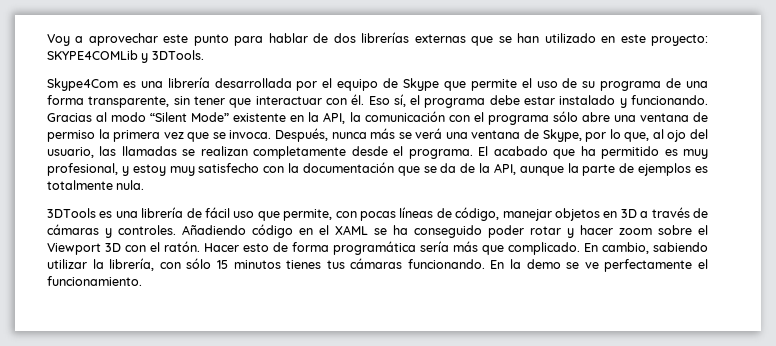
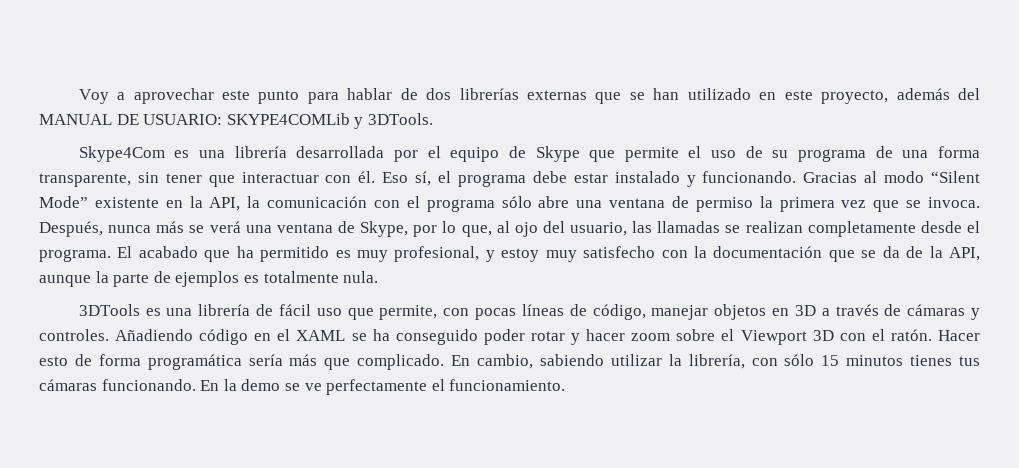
- Voy a aprovechar este punto para hablar de dos librerías externas que se han utilizado en este proyecto: SKYPE4COMLib y 3DTools.
+ Voy a aprovechar este punto para hablar de dos librerías externas que se han utilizado en este proyecto, además del MANUAL DE USUARIO: SKYPE4COMLib y 3DTools.

